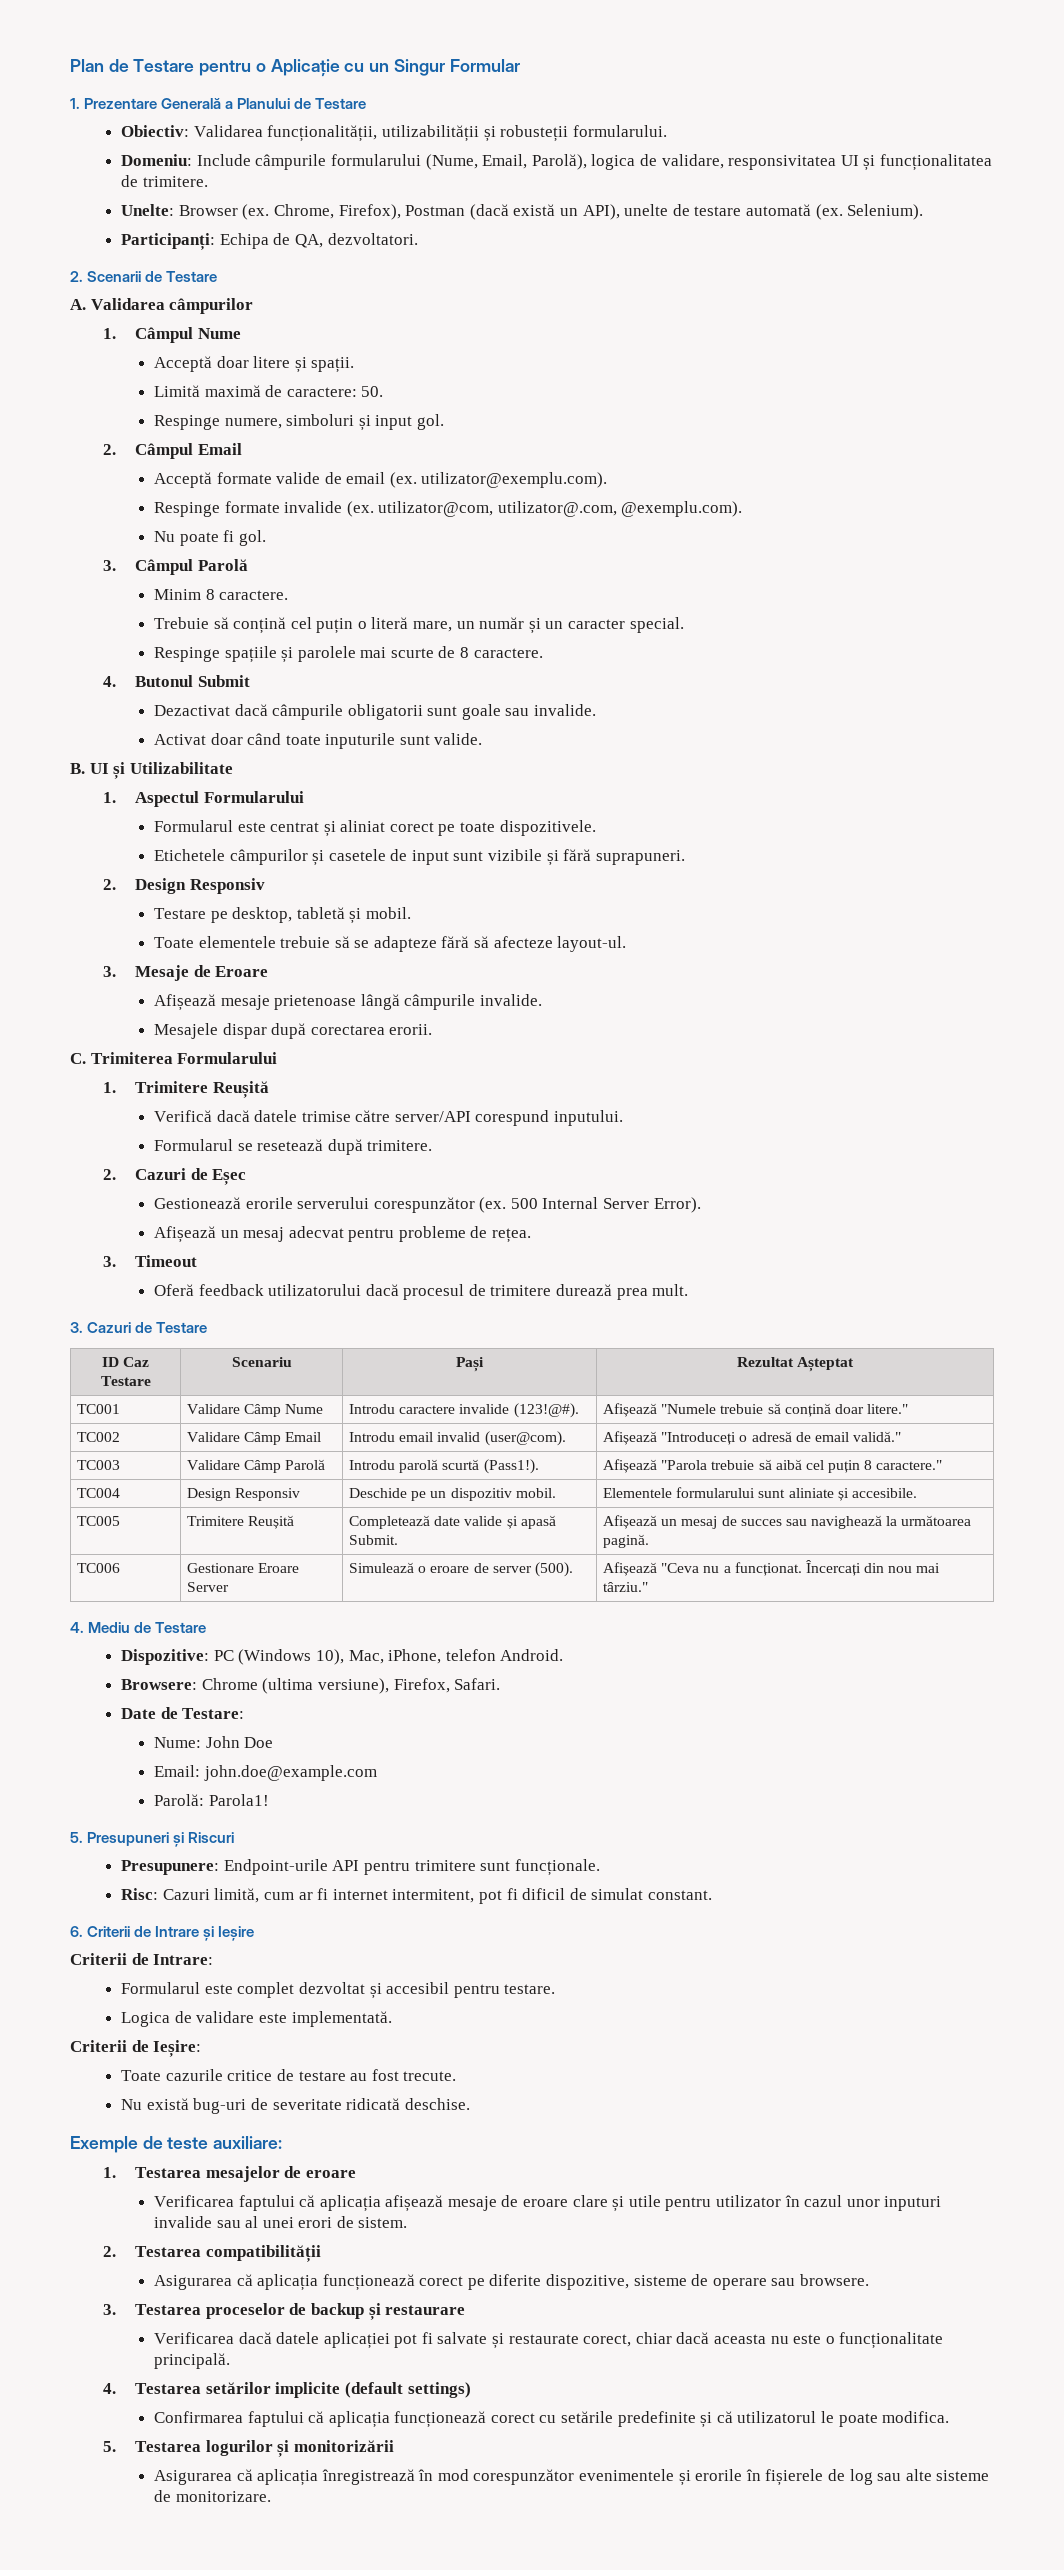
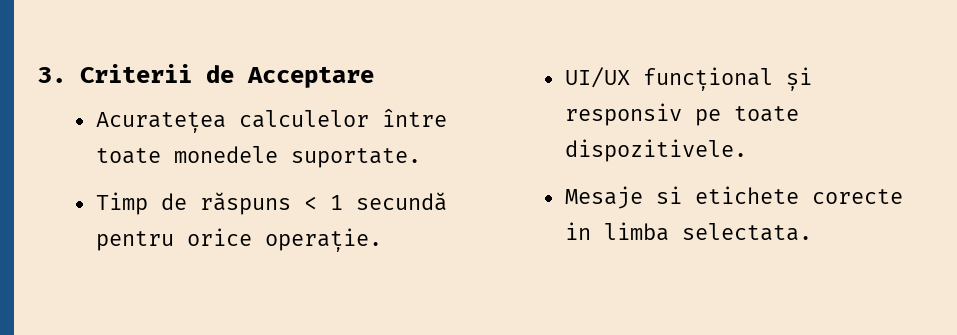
- Plan de Testare pentru o Aplicație cu un Singur Formular
- 1. Prezentare Generală a Planului de Testare
- Obiectiv: Validarea funcționalității, utilizabilității și robusteții formularului.
- Domeniu: Include câmpurile formularului (Nume, Email, Parolă), logica de validare, responsivitatea UI și funcționalitatea de trimitere.
- Unelte: Browser (ex. Chrome, Firefox), Postman (dacă există un API), unelte de testare automată (ex. Selenium).
- Participanți: Echipa de QA, dezvoltatori.
- 2. Scenarii de Testare
- A. Validarea câmpurilor
- 1. Câmpul Nume
- Acceptă doar litere și spații.
- Limită maximă de caractere: 50.
- Respinge numere, simboluri și input gol.
- 2. Câmpul Email
- Acceptă formate valide de email (ex. utilizator@exemplu.com).
- Respinge formate invalide (ex. utilizator@com, utilizator@.com, @exemplu.com).
- Nu poate fi gol.
- 3. Câmpul Parolă
- Minim 8 caractere.
- Trebuie să conțină cel puțin o literă mare, un număr și un caracter special.
- Respinge spațiile și parolele mai scurte de 8 caractere.
- 4. Butonul Submit
- Dezactivat dacă câmpurile obligatorii sunt goale sau invalide.
- Activat doar când toate inputurile sunt valide.
- B. UI și Utilizabilitate
- 1. Aspectul Formularului
- Formularul este centrat și aliniat corect pe toate dispozitivele.
- Etichetele câmpurilor și casetele de input sunt vizibile și fără suprapuneri.
- 2. Design Responsiv
- Testare pe desktop, tabletă și mobil.
- Toate elementele trebuie să se adapteze fără să afecteze layout-ul.
- 3. Mesaje de Eroare
- Afișează mesaje prietenoase lângă câmpurile invalide.
- Mesajele dispar după corectarea erorii.
- C. Trimiterea Formularului
- 1. Trimitere Reușită
- Verifică dacă datele trimise către server/API corespund inputului.
- Formularul se resetează după trimitere.
- 2. Cazuri de Eșec
- Gestionează erorile serverului corespunzător (ex. 500 Internal Server Error).
- Afișează un mesaj adecvat pentru probleme de rețea.
- 3. Timeout
- Oferă feedback utilizatorului dacă procesul de trimitere durează prea mult.
- 3. Cazuri de Testare
- ID Caz Testare | Scenariu | Pași | Rezultat Așteptat
- TC001 | Validare Câmp Nume | Introdu caractere invalide (123!@#). | Afișează "Numele trebuie să conțină doar litere."
- TC002 | Validare Câmp Email | Introdu email invalid (user@com). | Afișează "Introduceți o adresă de email validă."
- TC003 | Validare Câmp Parolă | Introdu parolă scurtă (Pass1!). | Afișează "Parola trebuie să aibă cel puțin 8 caractere."
- TC004 | Design Responsiv | Deschide pe un dispozitiv mobil. | Elementele formularului sunt aliniate și accesibile.
- TC005 | Trimitere Reușită | Completează date valide și apasă Submit. | Afișează un mesaj de succes sau navighează la următoarea pagină.
- TC006 | Gestionare Eroare Server | Simulează o eroare de server (500). | Afișează "Ceva nu a funcționat. Încercați din nou mai târziu."
- 4. Mediu de Testare
- Dispozitive: PC (Windows 10), Mac, iPhone, telefon Android.
- Browsere: Chrome (ultima versiune), Firefox, Safari.
- Date de Testare:
- Nume: John Doe
- Email: john.doe@example.com
- Parolă: Parola1!
- 5. Presupuneri și Riscuri
- Presupunere: Endpoint-urile API pentru trimitere sunt funcționale.
- Risc: Cazuri limită, cum ar fi internet intermitent, pot fi dificil de simulat constant.
- 6. Criterii de Intrare și Ieșire
- Criterii de Intrare:
- Formularul este complet dezvoltat și accesibil pentru testare.
- Logica de validare este implementată.
- Criterii de Ieșire:
- Toate cazurile critice de testare au fost trecute.
- Nu există bug-uri de severitate ridicată deschise.
- Exemple de teste auxiliare:
- 1. Testarea mesajelor de eroare
- Verificarea faptului că aplicația afișează mesaje de eroare clare și utile pentru utilizator în cazul unor inputuri invalide sau al unei erori de sistem.
- 2. Testarea compatibilității
- Asigurarea că aplicația funcționează corect pe diferite dispozitive, sisteme de operare sau browsere.
- 3. Testarea proceselor de backup și restaurare
- Verificarea dacă datele aplicației pot fi salvate și restaurate corect, chiar dacă aceasta nu este o funcționalitate principală.
- 4. Testarea setărilor implicite (default settings)
- Confirmarea faptului că aplicația funcționează corect cu setările predefinite și că utilizatorul le poate modifica.
- 5. Testarea logurilor și monitorizării
- Asigurarea că aplicația înregistrează în mod corespunzător evenimentele și erorile în fișierele de log sau alte sisteme de monitorizare.
+ 3. Criterii de Acceptare
+ Acuratețea calculelor între toate monedele suportate.
+ Timp de răspuns < 1 secundă pentru orice operație.
+ UI/UX funcțional și responsiv pe toate dispozitivele.
+ Mesaje si etichete corecte in limba selectata.

